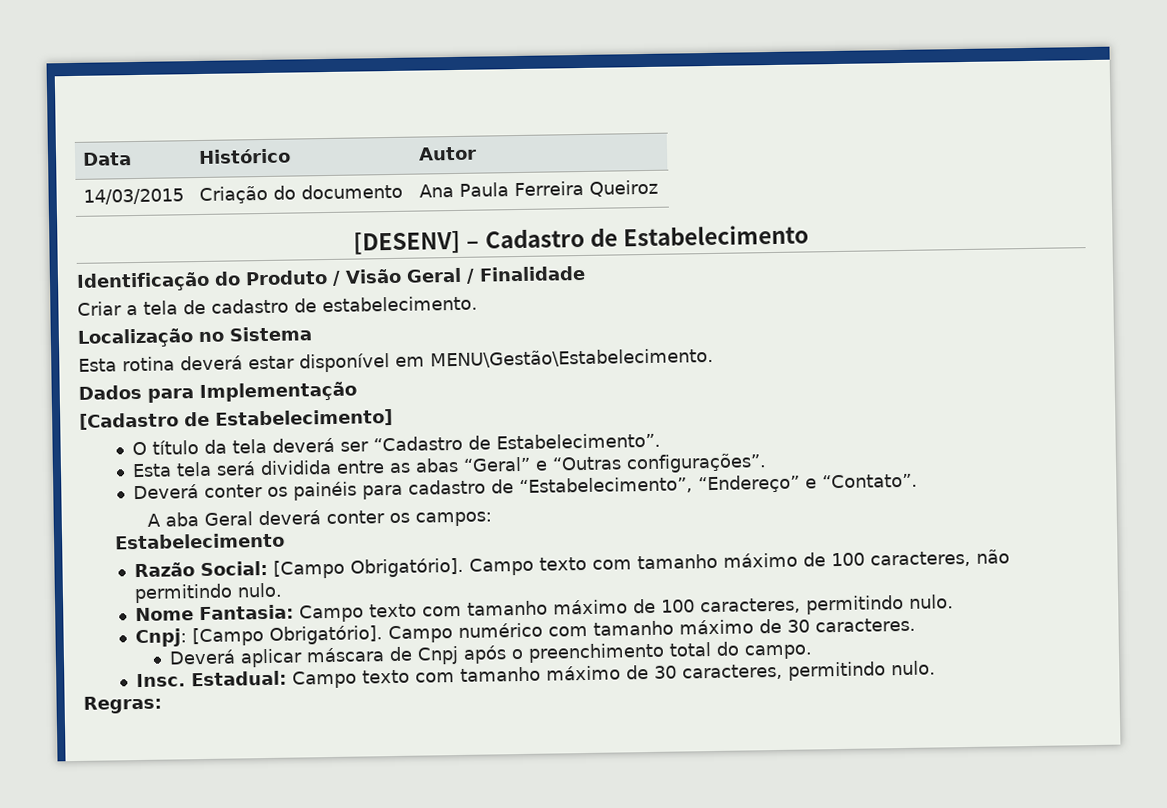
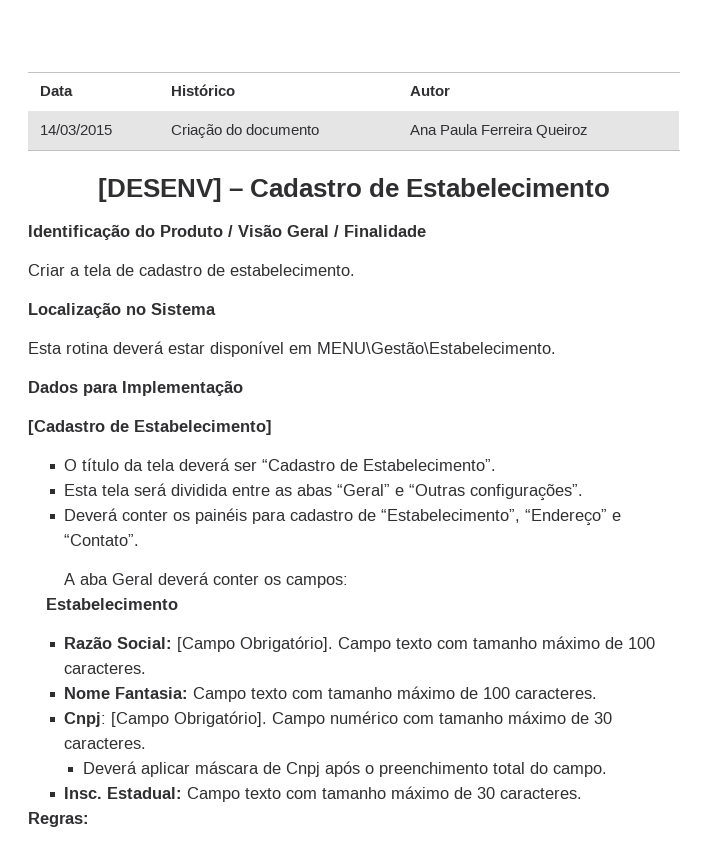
- Razão Social: [Campo Obrigatório]. Campo texto com tamanho máximo de 100 caracteres, não permitindo nulo.
+ Razão Social: [Campo Obrigatório]. Campo texto com tamanho máximo de 100 caracteres.
- Nome Fantasia: Campo texto com tamanho máximo de 100 caracteres, permitindo nulo.
+ Nome Fantasia: Campo texto com tamanho máximo de 100 caracteres.
- Estadual: Campo texto com tamanho máximo de 30 caracteres, permitindo nulo.
+ Estadual: Campo texto com tamanho máximo de 30 caracteres.

